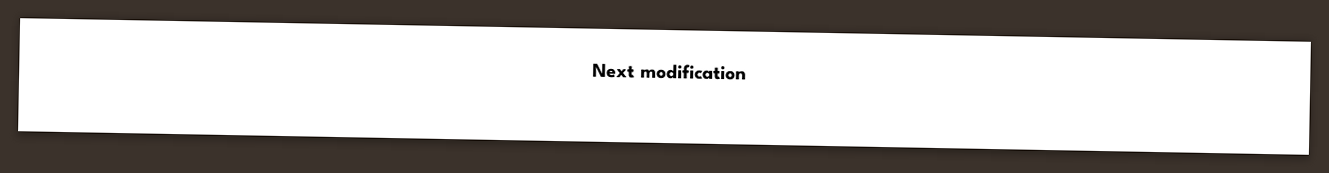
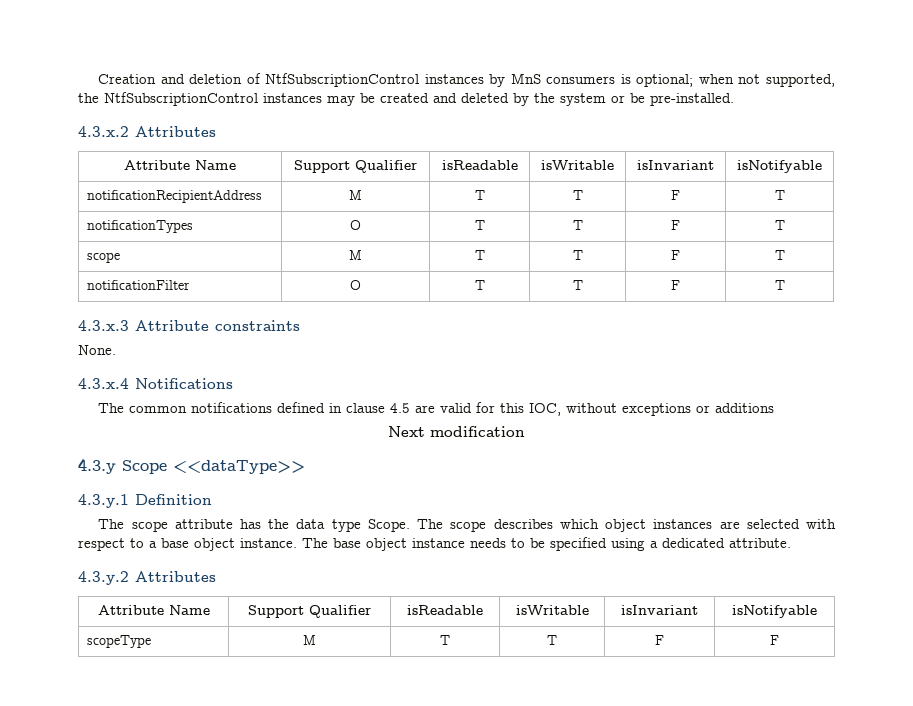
+ Creation and deletion of NtfSubscriptionControl instances by MnS consumers is optional; when not supported, the NtfSubscriptionControl instances may be created and deleted by the system or be pre-installed.
+ 4.3.x.2 Attributes
+ Attribute Name | Support Qualifier | isReadable | isWritable | isInvariant | isNotifyable
+ notificationRecipientAddress | M | T | T | F | T
+ notificationTypes | O | T | T | F | T
+ scope | M | T | T | F | T
+ notificationFilter | O | T | T | F | T
+ 4.3.x.3 Attribute constraints
+ None.
+ 4.3.x.4 Notifications
+ The common notifications defined in clause 4.5 are valid for this IOC, without exceptions or additions
  Next modification
+ 4.3.y Scope <<dataType>>
+ 4.3.y.1 Definition
+ The scope attribute has the data type Scope. The scope describes which object instances are selected with respect to a base object instance. The base object instance needs to be specified using a dedicated attribute.
+ 4.3.y.2 Attributes
+ Attribute Name | Support Qualifier | isReadable | isWritable | isInvariant | isNotifyable
+ scopeType | M | T | T | F | F

